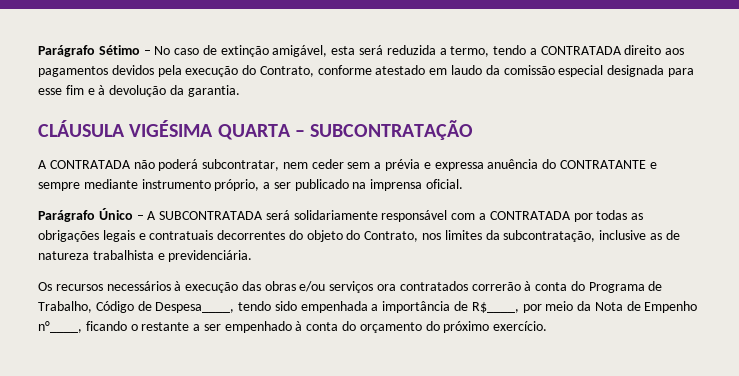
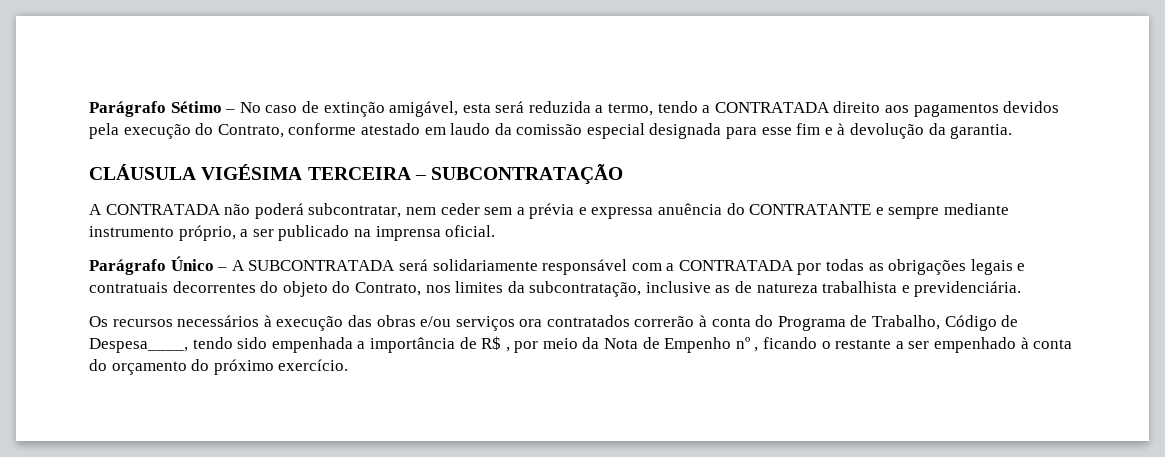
- CLÁUSULA VIGÉSIMA QUARTA – SUBCONTRATAÇÃO
+ CLÁUSULA VIGÉSIMA TERCEIRA – SUBCONTRATAÇÃO
- Os recursos necessários à execução das obras e/ou serviços ora contratados correrão à conta do Programa de Trabalho, Código de Despesa____, tendo sido empenhada a importância de R$____, por meio da Nota de Empenho n°____, ficando o restante a ser empenhado à conta do orçamento do próximo exercício.
+ Os recursos necessários à execução das obras e/ou serviços ora contratados correrão à conta do Programa de Trabalho, Código de Despesa____, tendo sido empenhada a importância de R$ , por meio da Nota de Empenho nº , ficando o restante a ser empenhado à conta do orçamento do próximo exercício.

